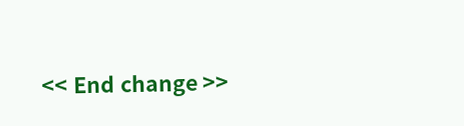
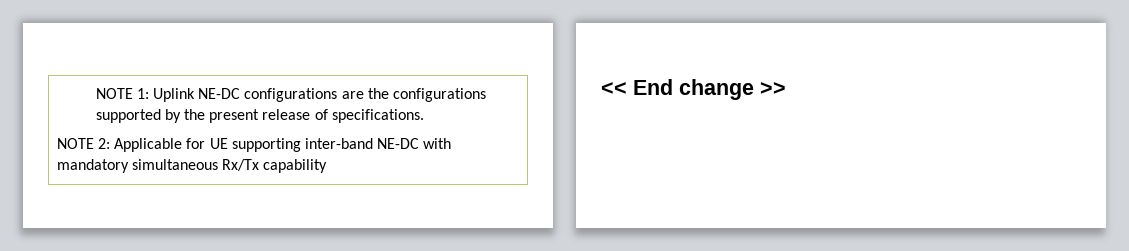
+ NOTE 1: Uplink NE-DC configurations are the configurations supported by the present release of specifications.
+ NOTE 2: Applicable for UE supporting inter-band NE-DC with mandatory simultaneous Rx/Tx capability

